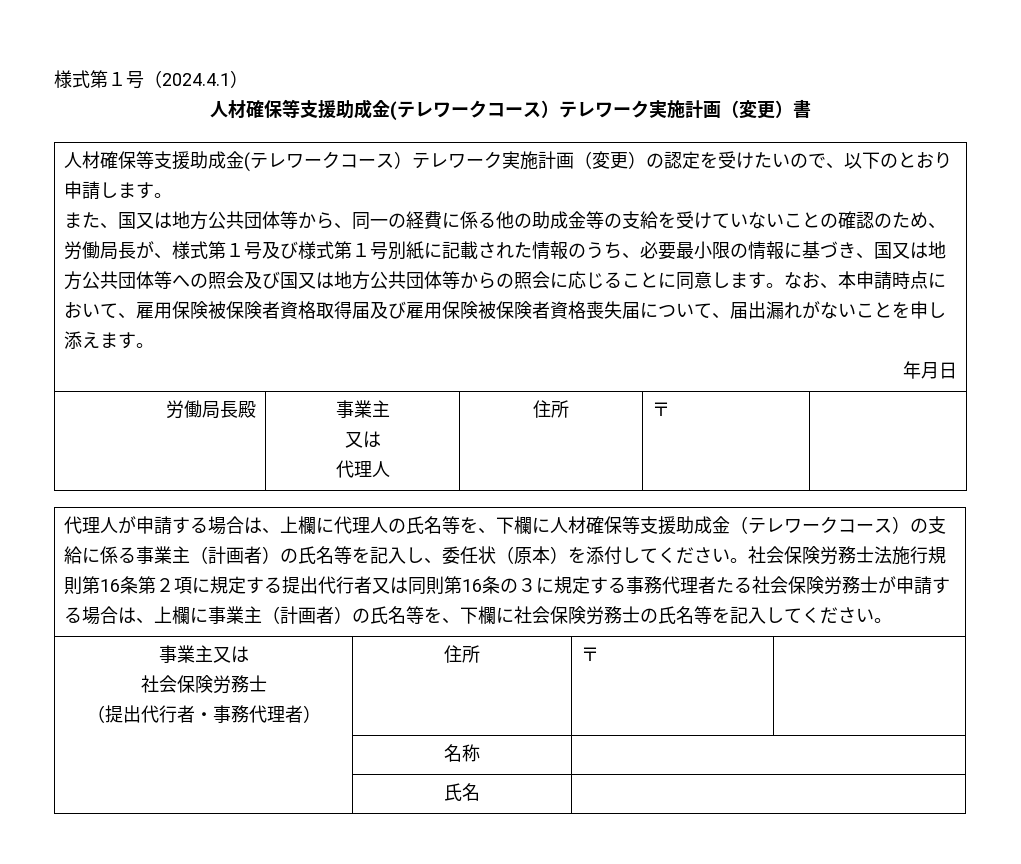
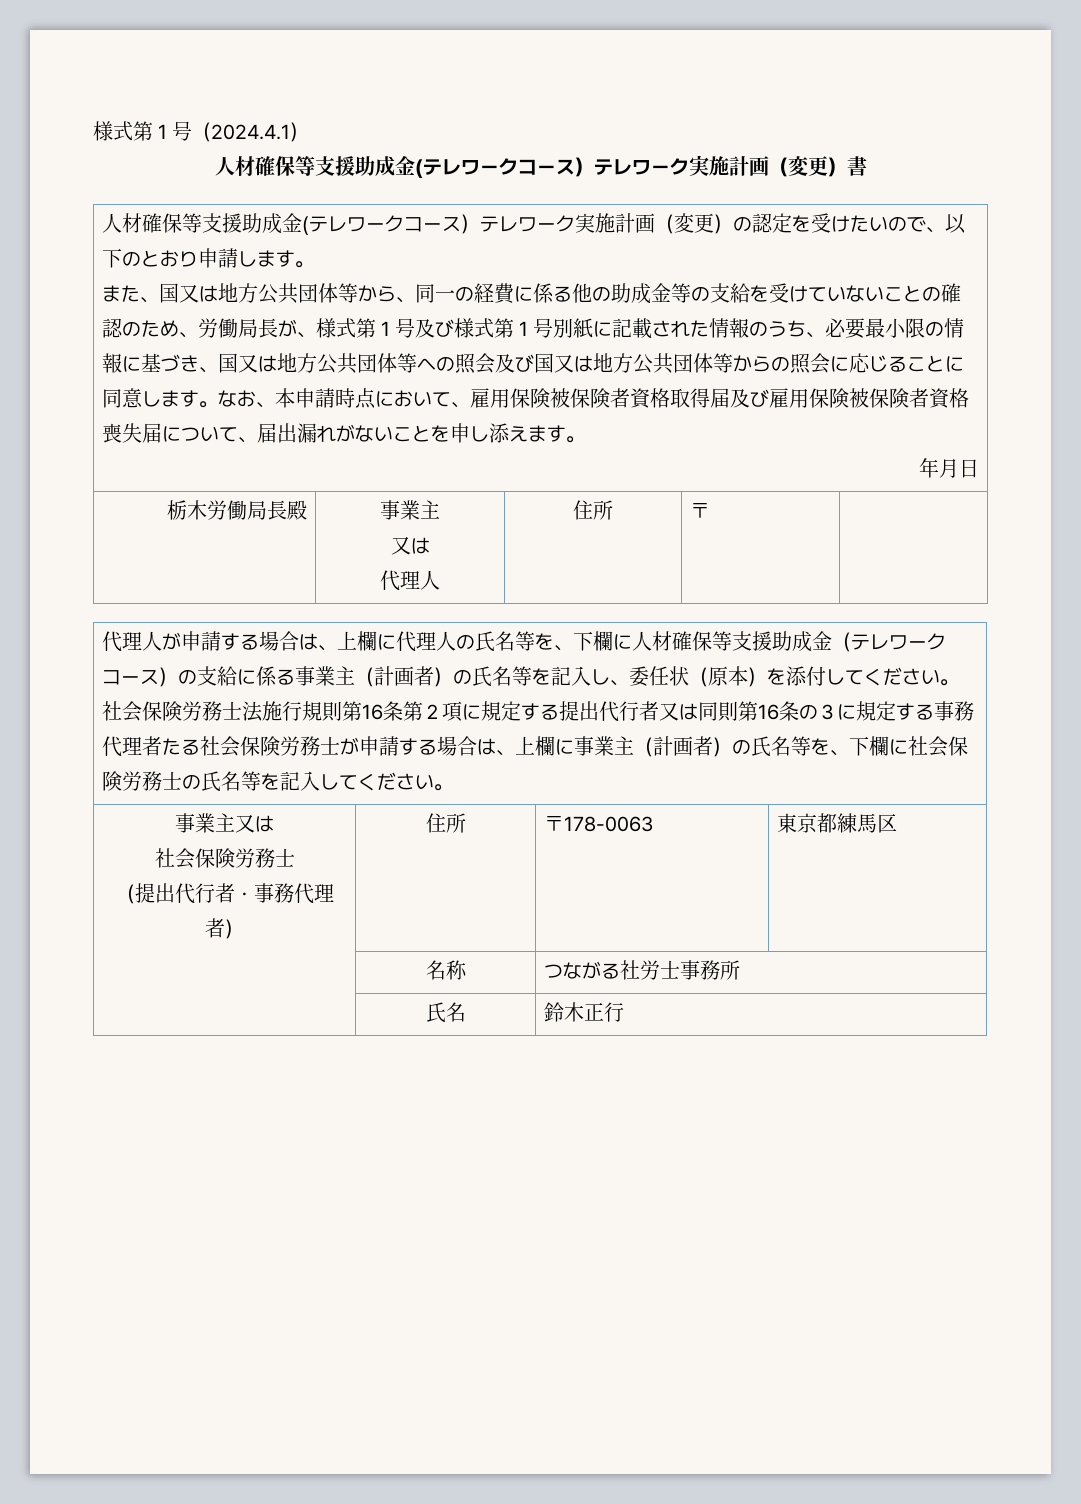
- 労働局長殿 | 事業主
+ 栃木労働局長殿 | 事業主
  事業主又は
  社会保険労務士
- （提出代行者・事務代理者） | 住所 | 〒 |
- | 名称 |
+ （提出代行者・事務代理者） | 住所 | 〒178-0063 | 東京都練馬区
+ | 名称 | つながる社労士事務所
- | 氏名 |
+ | 氏名 | 鈴木正行

